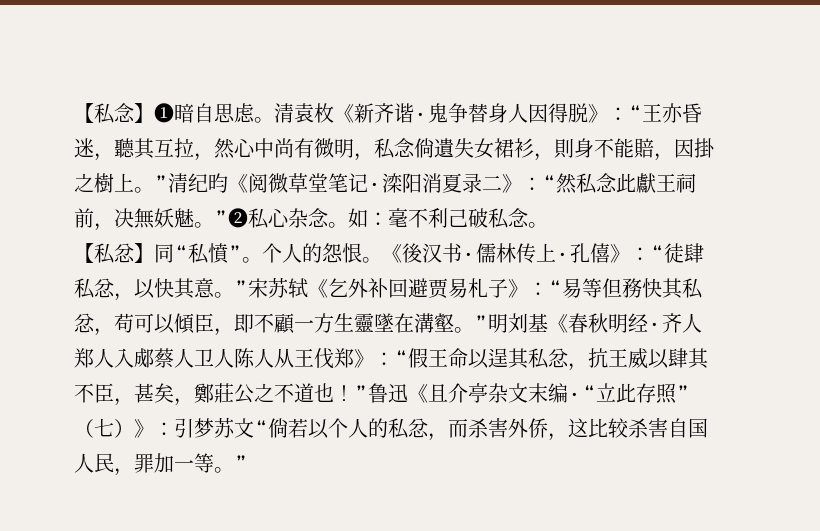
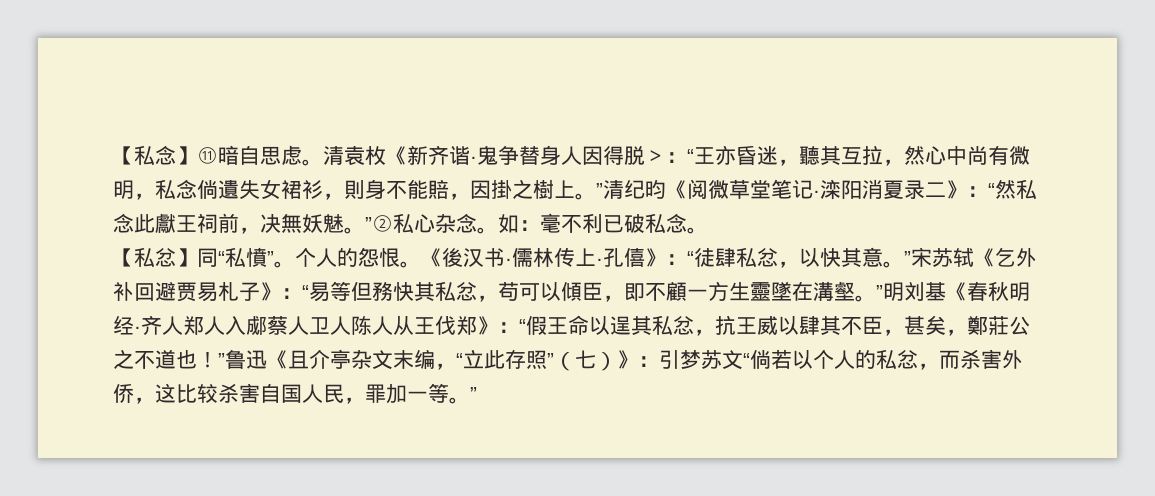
- 【私念】❶暗自思虑。
+ 【私念】⑪暗自思虑。
- 清袁枚《新齐谐·鬼争替身人因得脱》：“王亦昏迷，聽其互拉，然心中尚有微明，私念倘遺失女裙衫，則身不能賠，因掛之樹上。”清纪昀《阅微草堂笔记·滦阳消夏录二》：“然私念此獻王祠前，决無妖魅。”❷私心杂念。
+ 清袁枚《新齐谐·鬼争替身人因得脱＞：“王亦昏迷，聽其互拉，然心中尚有微明，私念倘遺失女裙衫，則身不能賠，因掛之樹上。”清纪昀《阅微草堂笔记·滦阳消夏录二》：“然私念此獻王祠前，决無妖魅。”②私心杂念。
- 如：毫不利己破私念。
+ 如：毫不利已破私念。
- “假王命以逞其私忿，抗王威以肆其不臣，甚矣，鄭莊公之不道也！”鲁迅《且介亭杂文末编·“立此存照”（七）》：
+ “假王命以逞其私忿，抗王威以肆其不臣，甚矣，鄭莊公之不道也！”鲁迅《且介亭杂文末编，“立此存照”（七）》：

